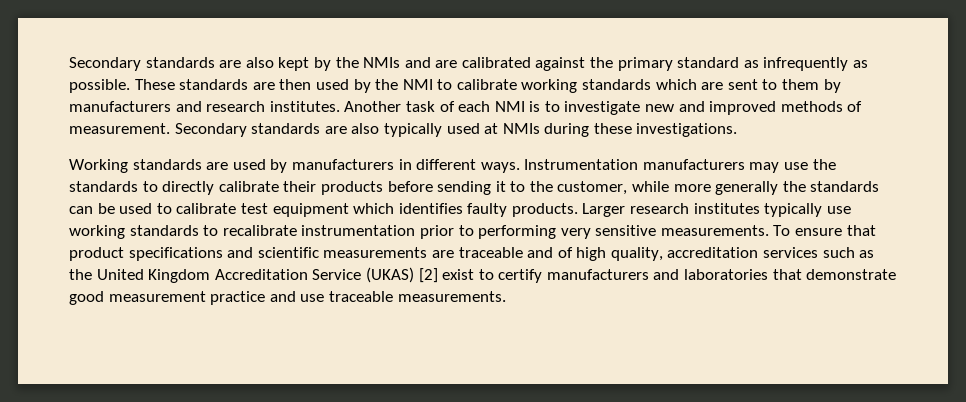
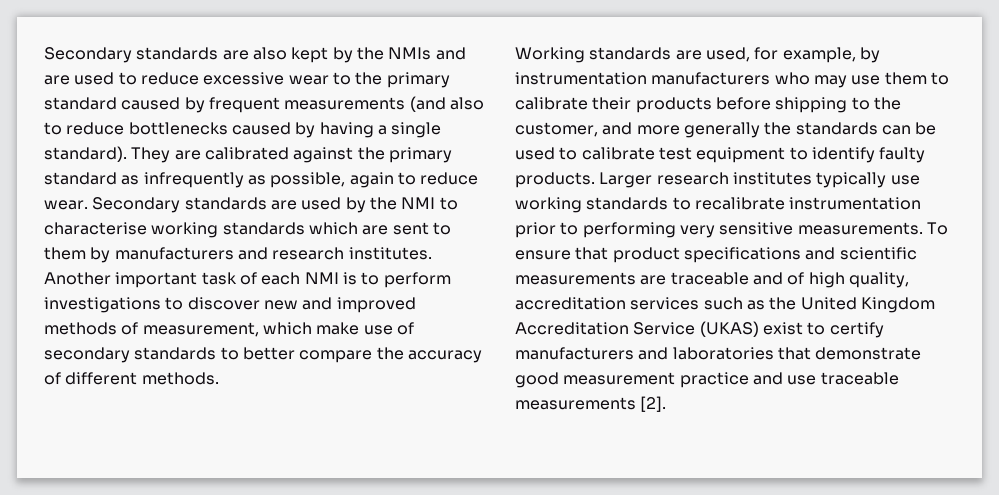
- Secondary standards are also kept by the NMIs and are calibrated against the primary standard as infrequently as possible. These standards are then used by the NMI to calibrate working standards which are sent to them by manufacturers and research institutes.
+ Secondary standards are also kept by the NMIs and are used to reduce excessive wear to the primary standard caused by frequent measurements (and also to reduce bottlenecks caused by having a single standard). They are calibrated against the primary standard as infrequently as possible, again to reduce wear. Secondary standards are used by the NMI to characterise working standards which are sent to them by manufacturers and research institutes.
- Another task of each NMI is to investigate new and improved methods of measurement. Secondary standards are also typically used at NMIs during these investigations.
- Working standards are used by manufacturers in different ways. Instrumentation manufacturers may use the standards to directly calibrate their products before sending it to the customer, while more generally the standards can be used to calibrate test equipment which identifies faulty products.
+ Another important task of each NMI is to perform investigations to discover new and improved methods of measurement, which make use of secondary standards to better compare the accuracy of different methods.
+ Working standards are used, for example, by instrumentation manufacturers who may use them to calibrate their products before shipping to the customer, and more generally the standards can be used to calibrate test equipment to identify faulty products.
- To ensure that product specifications and scientific measurements are traceable and of high quality, accreditation services such as the United Kingdom Accreditation Service (UKAS) [2] exist to certify manufacturers and laboratories that demonstrate good measurement practice and use traceable measurements.
+ To ensure that product specifications and scientific measurements are traceable and of high quality, accreditation services such as the United Kingdom Accreditation Service (UKAS) exist to certify manufacturers and laboratories that demonstrate good measurement practice and use traceable measurements [2].

